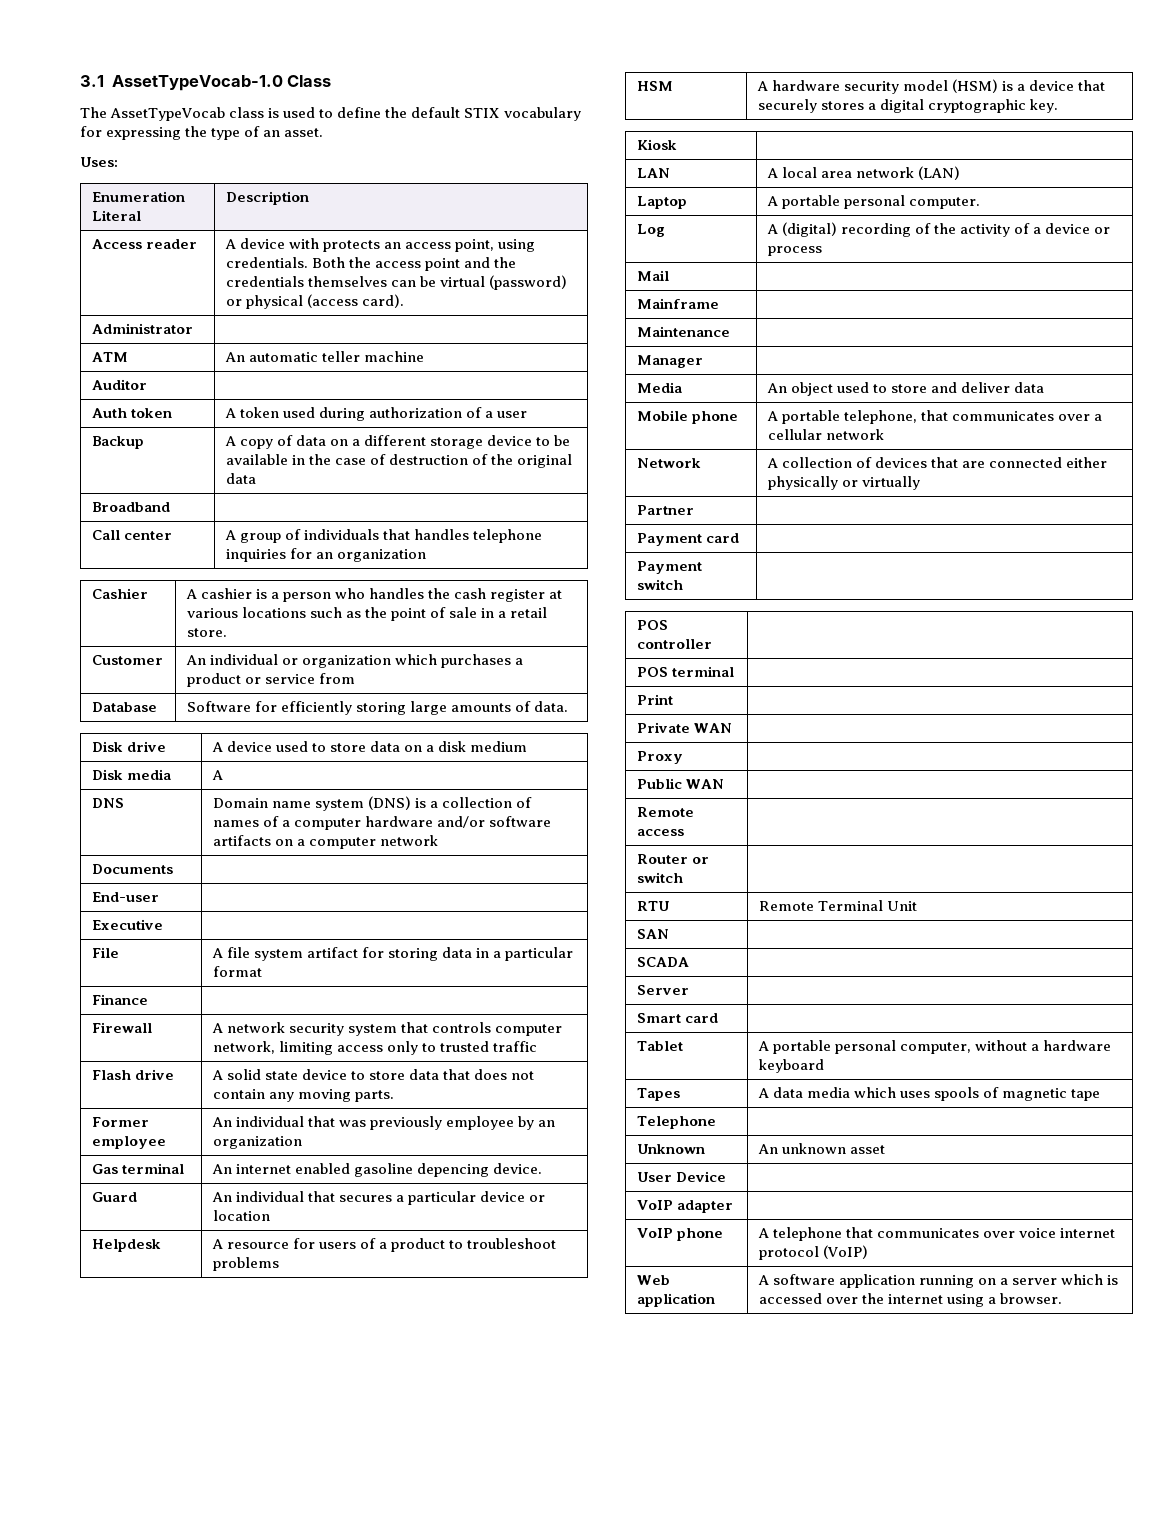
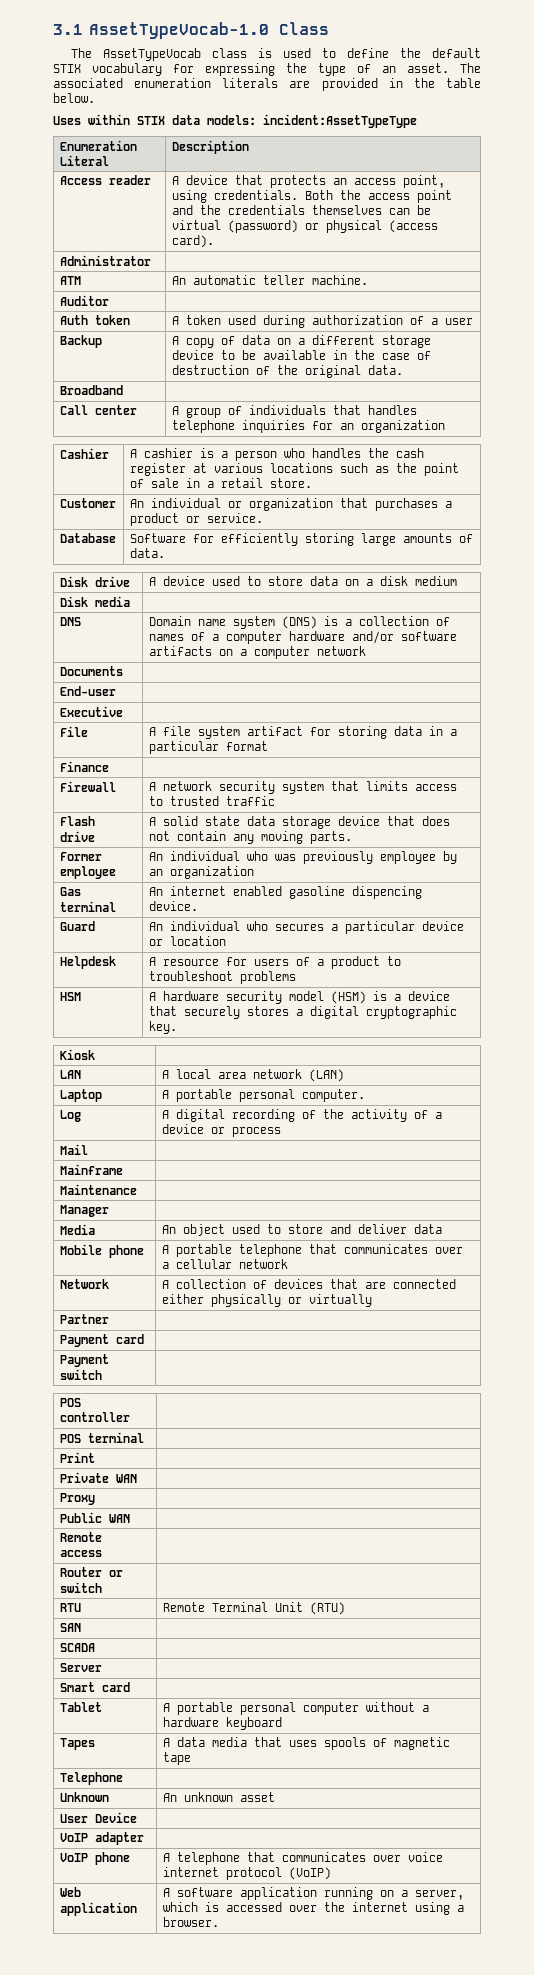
- The AssetTypeVocab class is used to define the default STIX vocabulary for expressing the type of an asset.
- Uses:
+ The AssetTypeVocab class is used to define the default STIX vocabulary for expressing the type of an asset. The associated enumeration literals are provided in the table below.
+ Uses within STIX data models: incident:AssetTypeType
- Access reader | A device with protects an access point, using credentials. Both the access point and the credentials themselves can be virtual (password) or physical (access card).
+ Access reader | A device that protects an access point, using credentials. Both the access point and the credentials themselves can be virtual (password) or physical (access card).
- ATM | An automatic teller machine
+ ATM | An automatic teller machine.
- Backup | A copy of data on a different storage device to be available in the case of destruction of the original data
+ Backup | A copy of data on a different storage device to be available in the case of destruction of the original data.
- Customer | An individual or organization which purchases a product or service from
+ Customer | An individual or organization that purchases a product or service.
- Disk media | A
+ Disk media |
- Firewall | A network security system that controls computer network, limiting access only to trusted traffic
+ Firewall | A network security system that limits access to trusted traffic
- Flash drive | A solid state device to store data that does not contain any moving parts.
+ Flash drive | A solid state data storage device that does not contain any moving parts.
- Former employee | An individual that was previously employee by an organization
+ Former employee | An individual who was previously employee by an organization
- Gas terminal | An internet enabled gasoline depencing device.
+ Gas terminal | An internet enabled gasoline dispencing device.
- Guard | An individual that secures a particular device or location
+ Guard | An individual who secures a particular device or location
- Log | A (digital) recording of the activity of a device or process
+ Log | A digital recording of the activity of a device or process
- Mobile phone | A portable telephone, that communicates over a cellular network
+ Mobile phone | A portable telephone that communicates over a cellular network
- RTU | Remote Terminal Unit
+ RTU | Remote Terminal Unit (RTU)
- Tablet | A portable personal computer, without a hardware keyboard
+ Tablet | A portable personal computer without a hardware keyboard
- Tapes | A data media which uses spools of magnetic tape
+ Tapes | A data media that uses spools of magnetic tape
- Web application | A software application running on a server which is accessed over the internet using a browser.
+ Web application | A software application running on a server, which is accessed over the internet using a browser.

